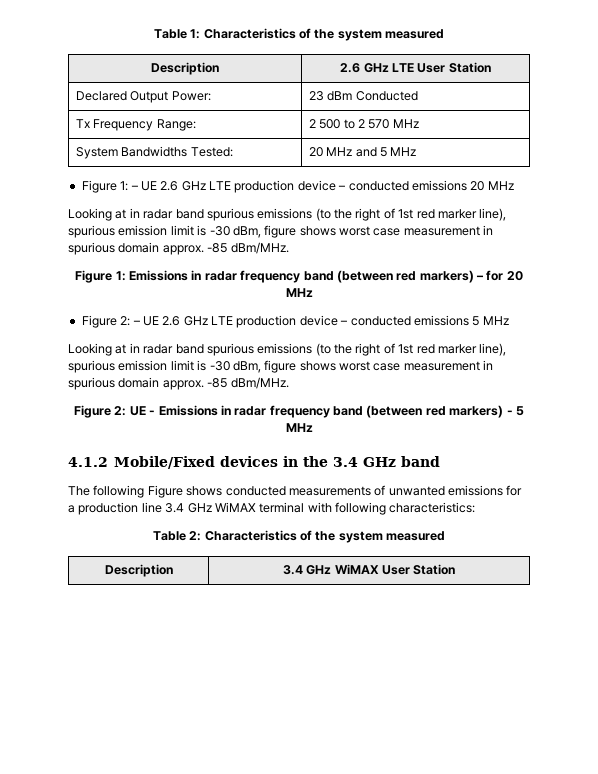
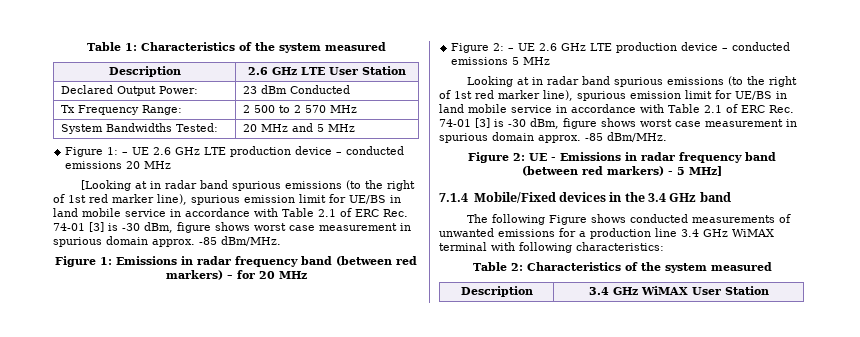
  Figure 1: – UE 2.6 GHz LTE production device – conducted emissions 20 MHz
- Looking at in radar band spurious emissions (to the right of 1st red marker line), spurious emission limit is -30 dBm, figure shows worst case measurement in spurious domain approx. -85 dBm/MHz.
+ [Looking at in radar band spurious emissions (to the right of 1st red marker line), spurious emission limit for UE/BS in land mobile service in accordance with Table 2.1 of ERC Rec. 74-01 [3] is -30 dBm, figure shows worst case measurement in spurious domain approx. -85 dBm/MHz.
  Figure 2: – UE 2.6 GHz LTE production device – conducted emissions 5 MHz
- Looking at in radar band spurious emissions (to the right of 1st red marker line), spurious emission limit is -30 dBm, figure shows worst case measurement in spurious domain approx. -85 dBm/MHz.
+ Looking at in radar band spurious emissions (to the right of 1st red marker line), spurious emission limit for UE/BS in land mobile service in accordance with Table 2.1 of ERC Rec. 74-01 [3] is -30 dBm, figure shows worst case measurement in spurious domain approx. -85 dBm/MHz.
- Figure 2: UE - Emissions in radar frequency band (between red markers) - 5 MHz
- 4.1.2 Mobile/Fixed devices in the 3.4 GHz band
+ Figure 2: UE - Emissions in radar frequency band (between red markers) - 5 MHz]
+ 7.1.4 Mobile/Fixed devices in the 3.4 GHz band

